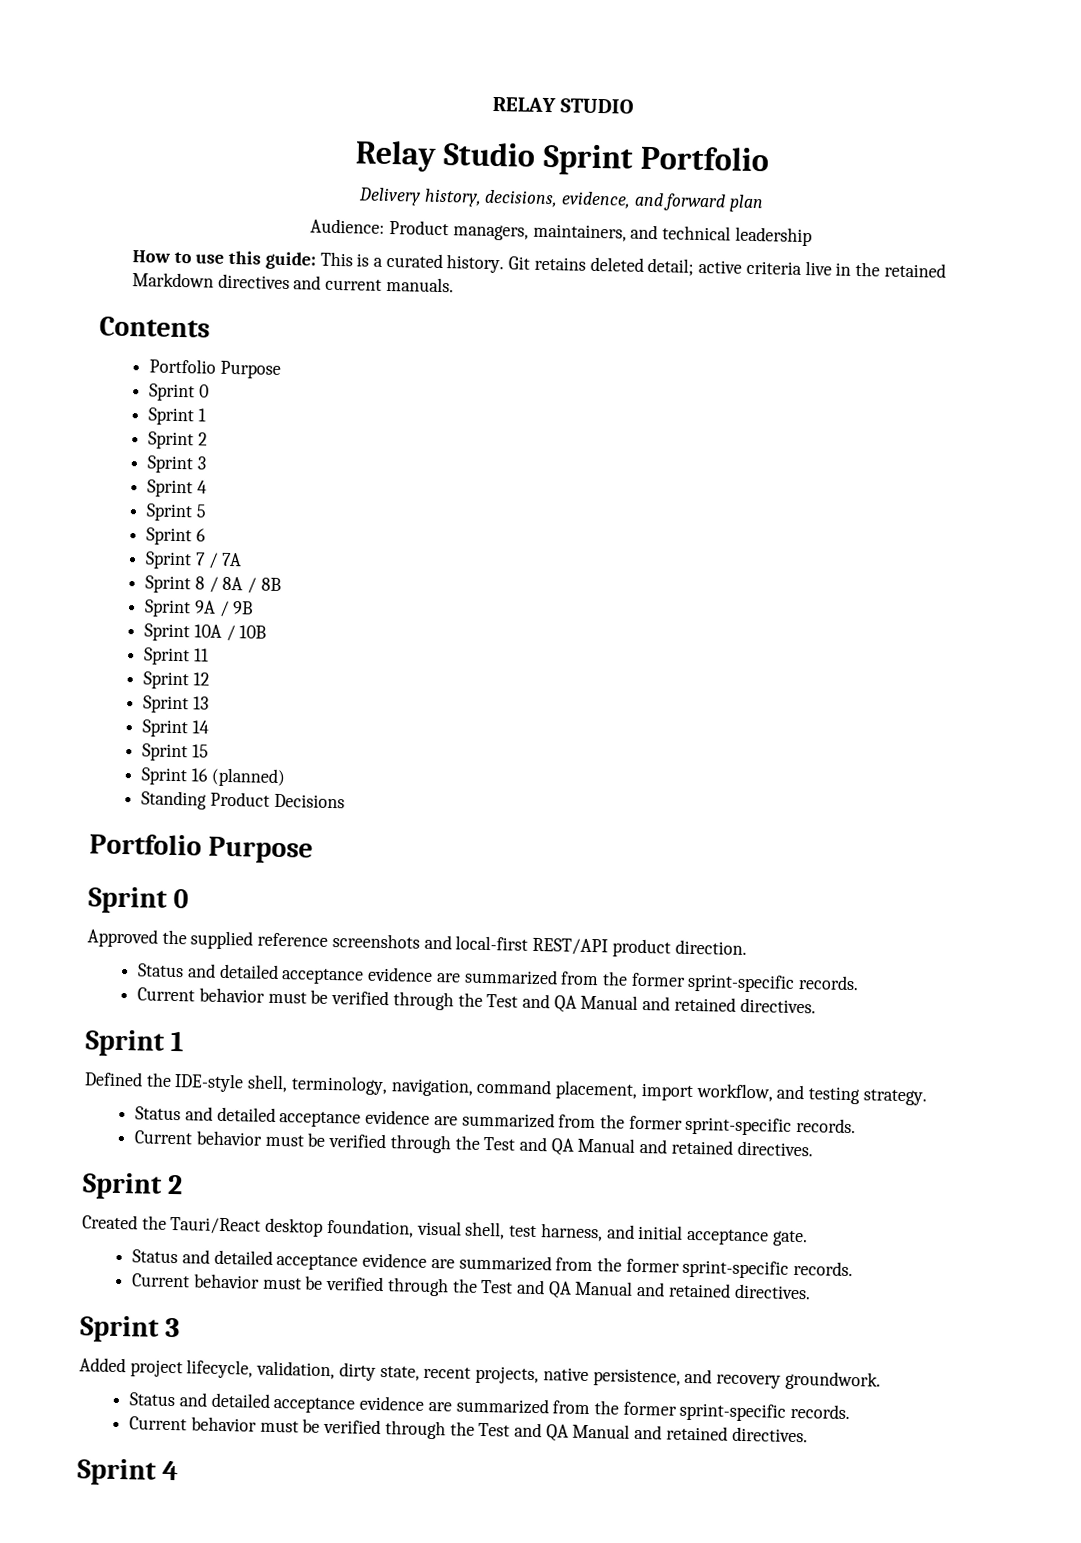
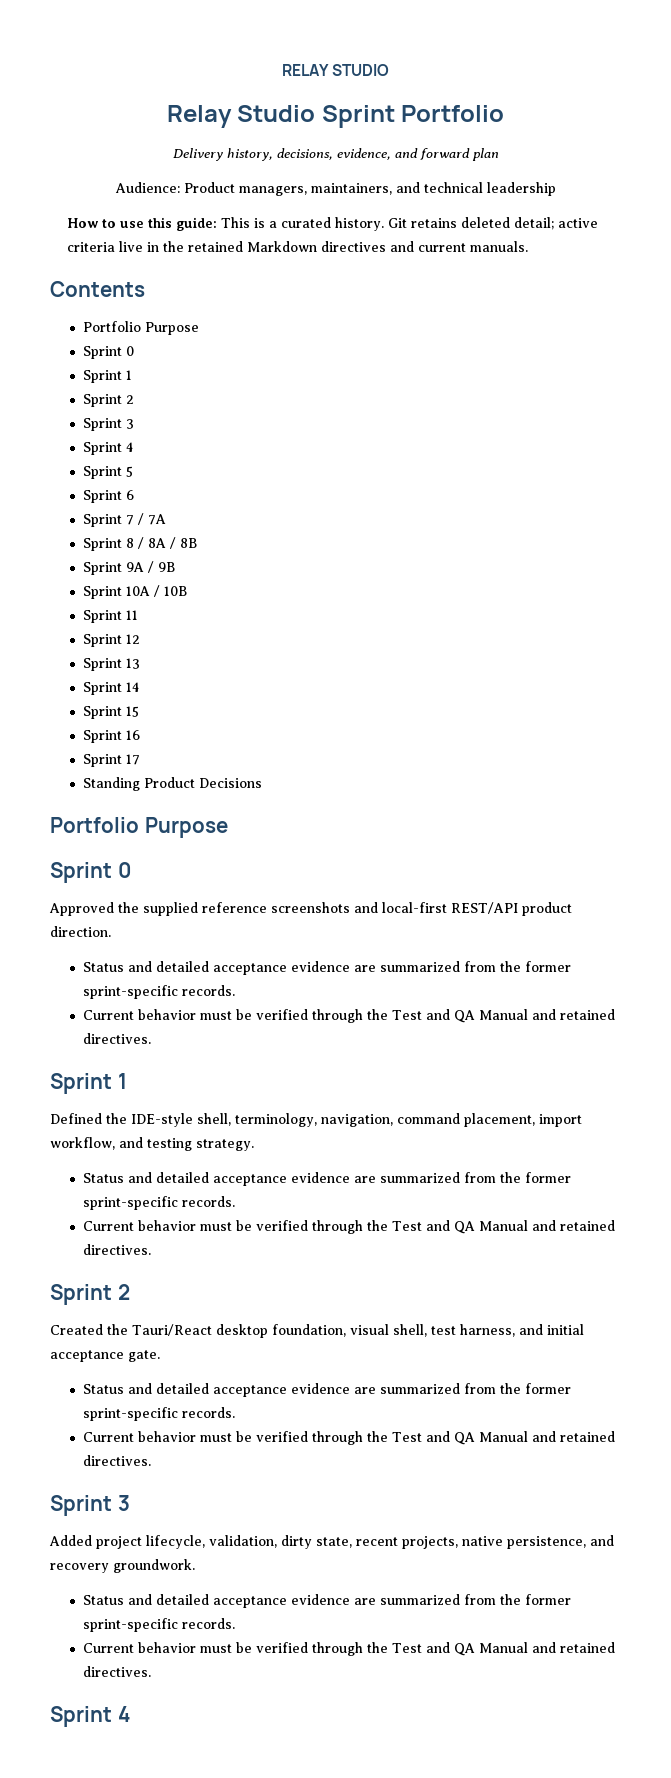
- Sprint 16 (planned)
+ Sprint 16
+ Sprint 17

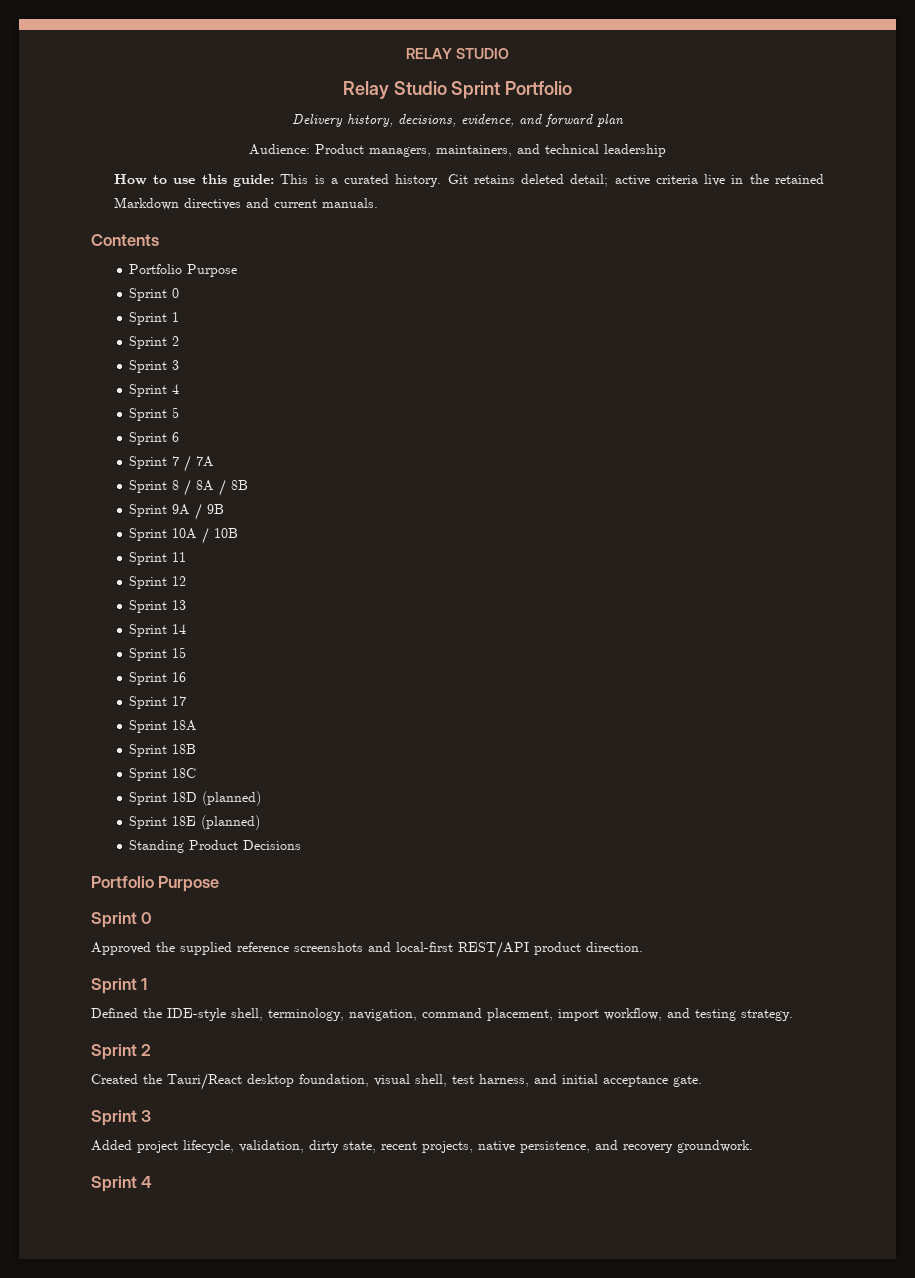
+ Sprint 18A
+ Sprint 18B
+ Sprint 18C
+ Sprint 18D (planned)
+ Sprint 18E (planned)
  Approved the supplied reference screenshots and local-first REST/API product direction.
- Status and detailed acceptance evidence are summarized from the former sprint-specific records.
- Current behavior must be verified through the Test and QA Manual and retained directives.
  Defined the IDE-style shell, terminology, navigation, command placement, import workflow, and testing strategy.
- Status and detailed acceptance evidence are summarized from the former sprint-specific records.
- Current behavior must be verified through the Test and QA Manual and retained directives.
  Created the Tauri/React desktop foundation, visual shell, test harness, and initial acceptance gate.
- Status and detailed acceptance evidence are summarized from the former sprint-specific records.
- Current behavior must be verified through the Test and QA Manual and retained directives.
  Added project lifecycle, validation, dirty state, recent projects, native persistence, and recovery groundwork.
- Status and detailed acceptance evidence are summarized from the former sprint-specific records.
- Current behavior must be verified through the Test and QA Manual and retained directives.

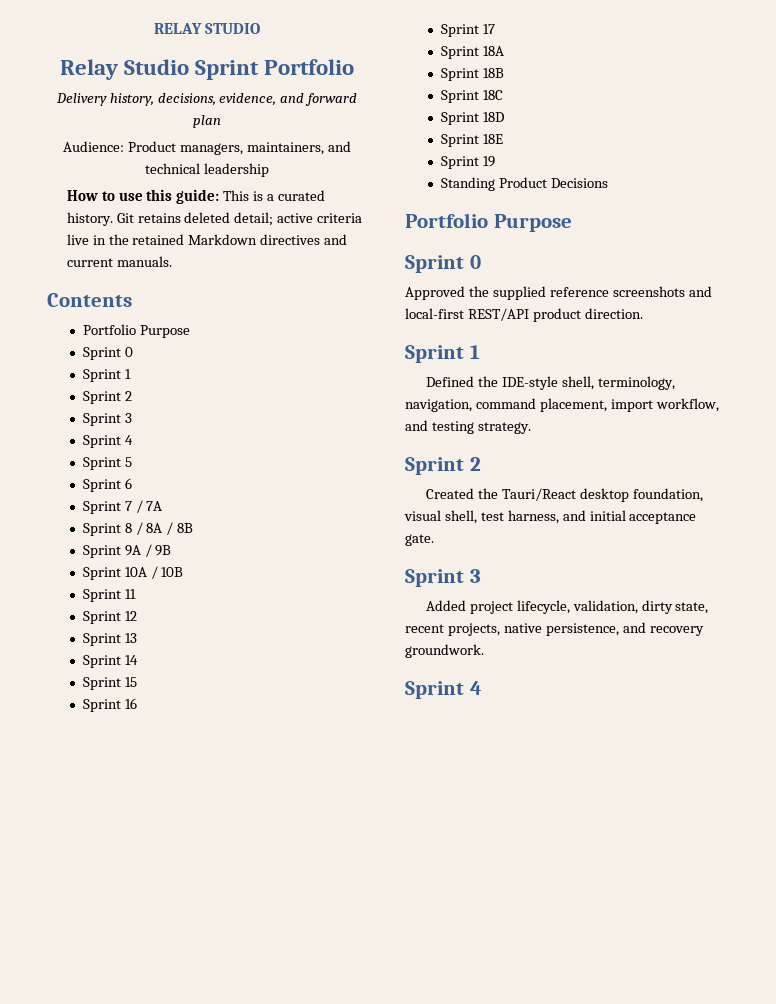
- Sprint 18D (planned)
+ Sprint 18D
- Sprint 18E (planned)
+ Sprint 18E
+ Sprint 19

